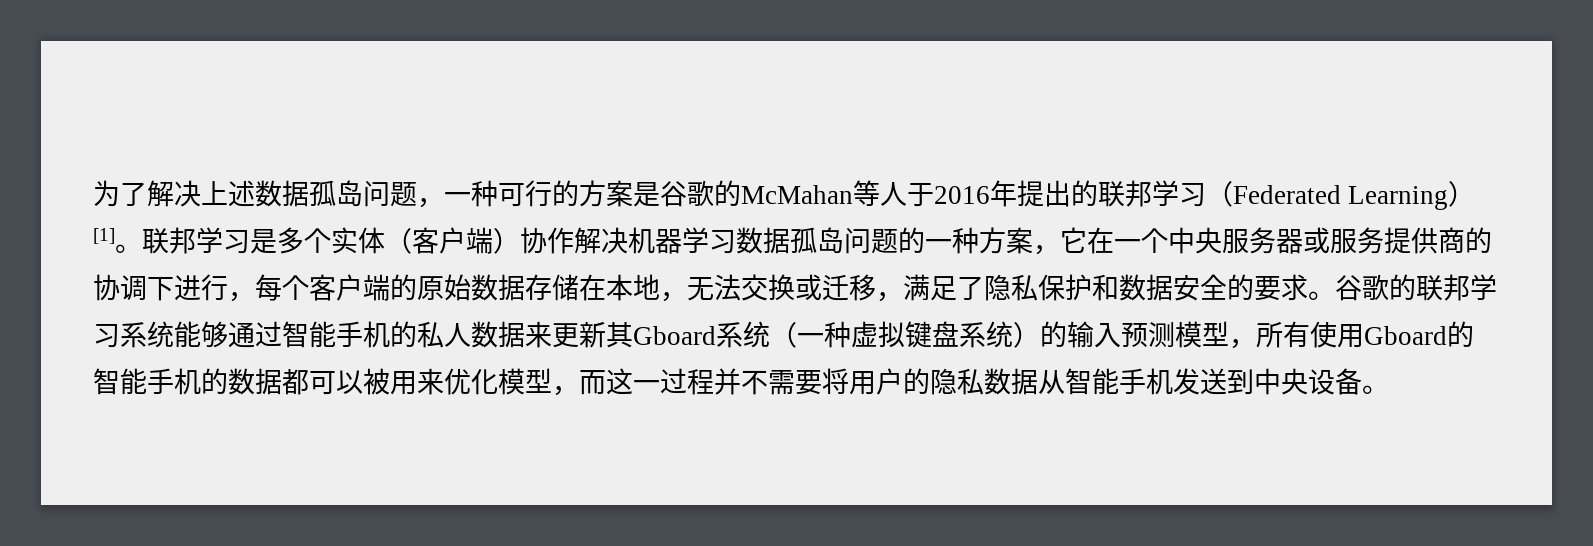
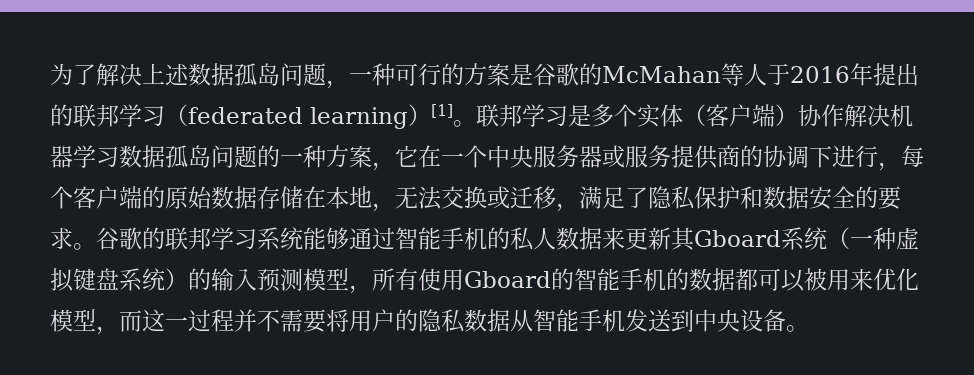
- 为了解决上述数据孤岛问题，一种可行的方案是谷歌的McMahan等人于2016年提出的联邦学习（Federated Learning）[1]。
+ 为了解决上述数据孤岛问题，一种可行的方案是谷歌的McMahan等人于2016年提出的联邦学习（federated learning）[1]。

